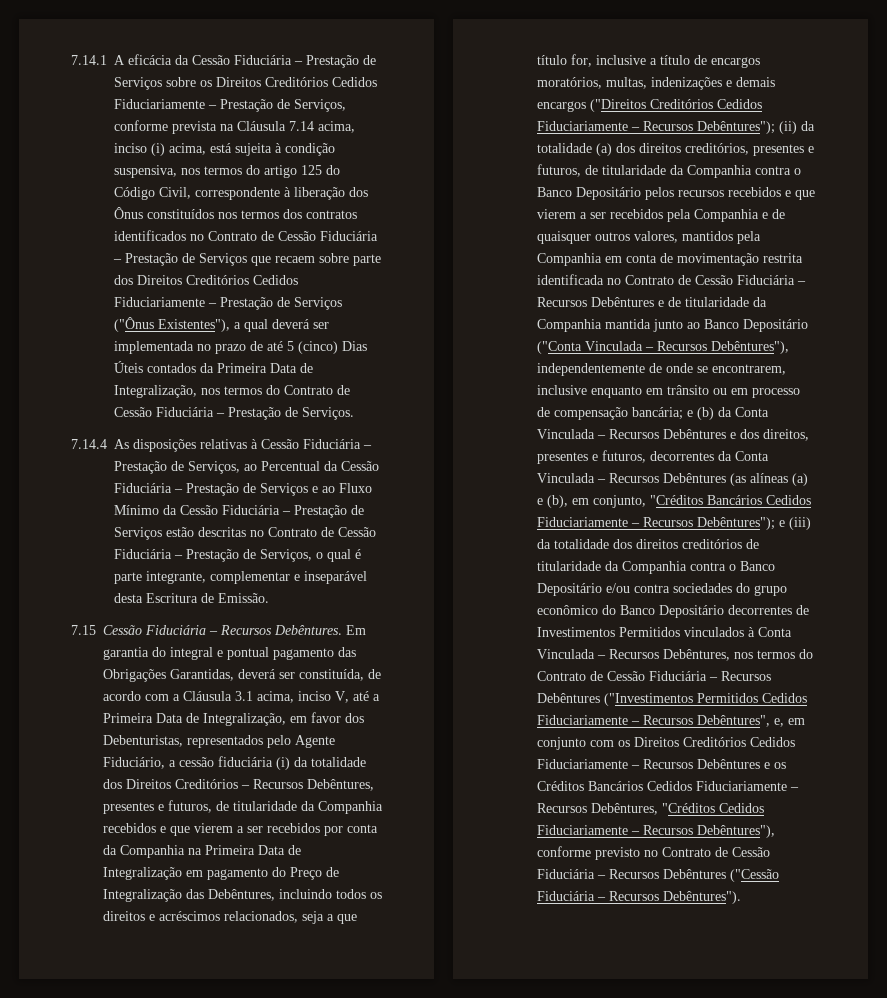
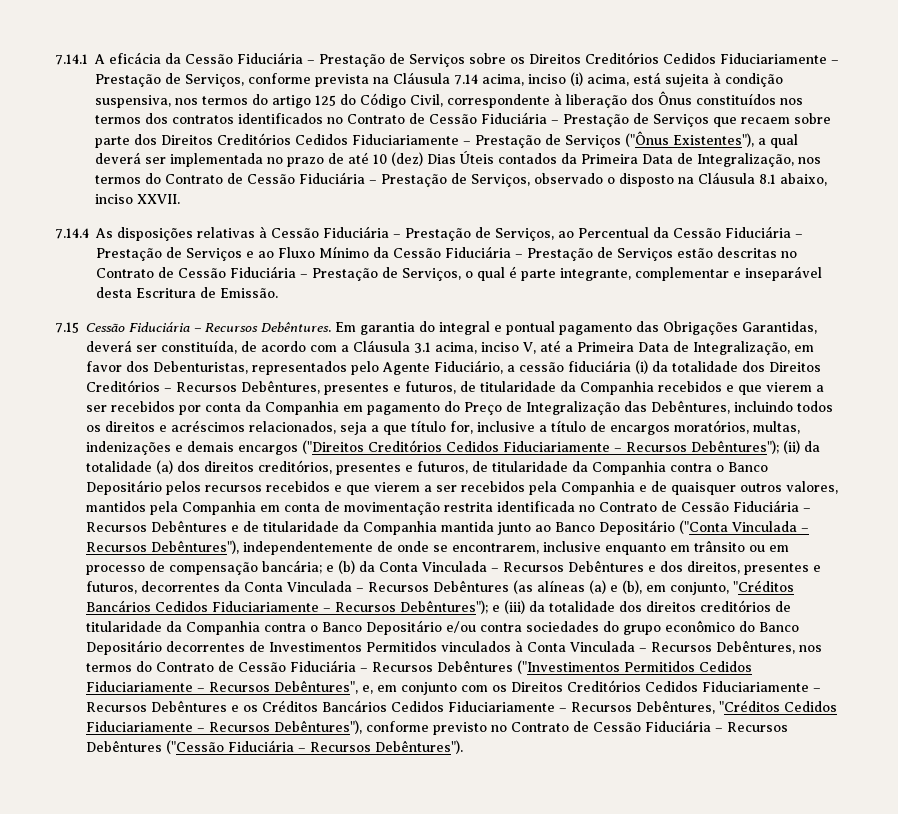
- 7.14.1 A eficácia da Cessão Fiduciária – Prestação de Serviços sobre os Direitos Creditórios Cedidos Fiduciariamente – Prestação de Serviços, conforme prevista na Cláusula 7.14 acima, inciso (i) acima, está sujeita à condição suspensiva, nos termos do artigo 125 do Código Civil, correspondente à liberação dos Ônus constituídos nos termos dos contratos identificados no Contrato de Cessão Fiduciária – Prestação de Serviços que recaem sobre parte dos Direitos Creditórios Cedidos Fiduciariamente – Prestação de Serviços ("Ônus Existentes"), a qual deverá ser implementada no prazo de até 5 (cinco) Dias Úteis contados da Primeira Data de Integralização, nos termos do Contrato de Cessão Fiduciária – Prestação de Serviços.
+ 7.14.1 A eficácia da Cessão Fiduciária – Prestação de Serviços sobre os Direitos Creditórios Cedidos Fiduciariamente – Prestação de Serviços, conforme prevista na Cláusula 7.14 acima, inciso (i) acima, está sujeita à condição suspensiva, nos termos do artigo 125 do Código Civil, correspondente à liberação dos Ônus constituídos nos termos dos contratos identificados no Contrato de Cessão Fiduciária – Prestação de Serviços que recaem sobre parte dos Direitos Creditórios Cedidos Fiduciariamente – Prestação de Serviços ("Ônus Existentes"), a qual deverá ser implementada no prazo de até 10 (dez) Dias Úteis contados da Primeira Data de Integralização, nos termos do Contrato de Cessão Fiduciária – Prestação de Serviços, observado o disposto na Cláusula 8.1 abaixo, inciso XXVII.
- Em garantia do integral e pontual pagamento das Obrigações Garantidas, deverá ser constituída, de acordo com a Cláusula 3.1 acima, inciso V, até a Primeira Data de Integralização, em favor dos Debenturistas, representados pelo Agente Fiduciário, a cessão fiduciária (i) da totalidade dos Direitos Creditórios – Recursos Debêntures, presentes e futuros, de titularidade da Companhia recebidos e que vierem a ser recebidos por conta da Companhia na Primeira Data de Integralização em pagamento do Preço de Integralização das Debêntures, incluindo todos os direitos e acréscimos relacionados, seja a que título for, inclusive a título de encargos moratórios, multas, indenizações e demais encargos ("Direitos Creditórios Cedidos Fiduciariamente – Recursos Debêntures");
+ Em garantia do integral e pontual pagamento das Obrigações Garantidas, deverá ser constituída, de acordo com a Cláusula 3.1 acima, inciso V, até a Primeira Data de Integralização, em favor dos Debenturistas, representados pelo Agente Fiduciário, a cessão fiduciária (i) da totalidade dos Direitos Creditórios – Recursos Debêntures, presentes e futuros, de titularidade da Companhia recebidos e que vierem a ser recebidos por conta da Companhia em pagamento do Preço de Integralização das Debêntures, incluindo todos os direitos e acréscimos relacionados, seja a que título for, inclusive a título de encargos moratórios, multas, indenizações e demais encargos ("Direitos Creditórios Cedidos Fiduciariamente – Recursos Debêntures");

